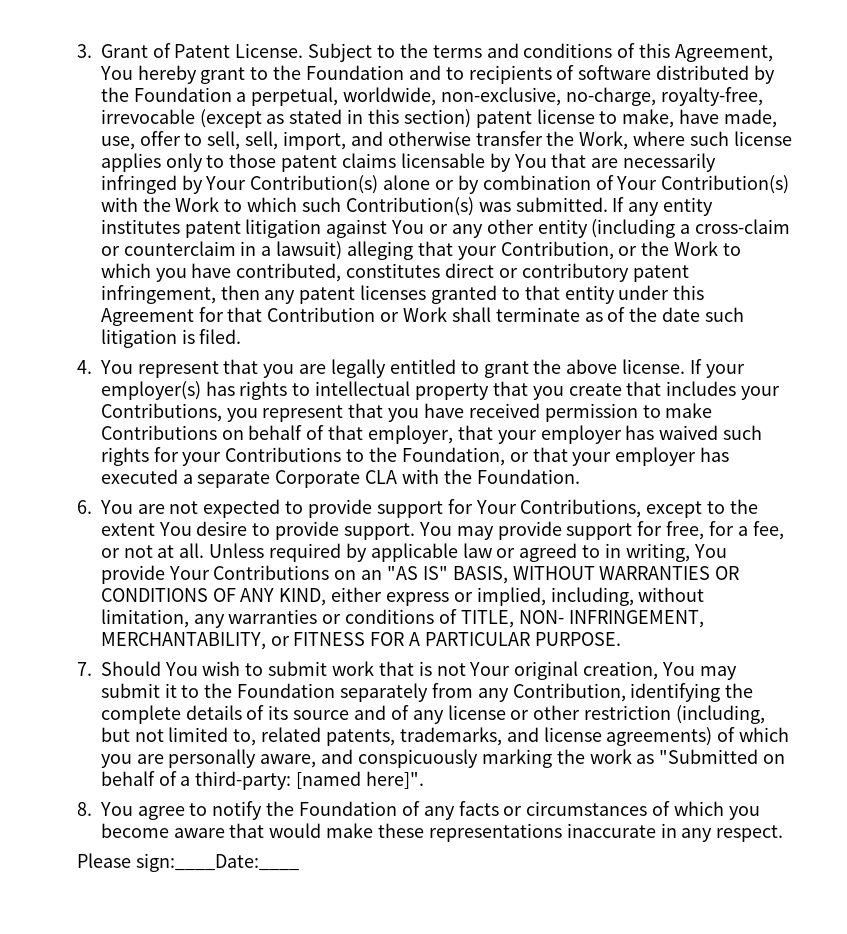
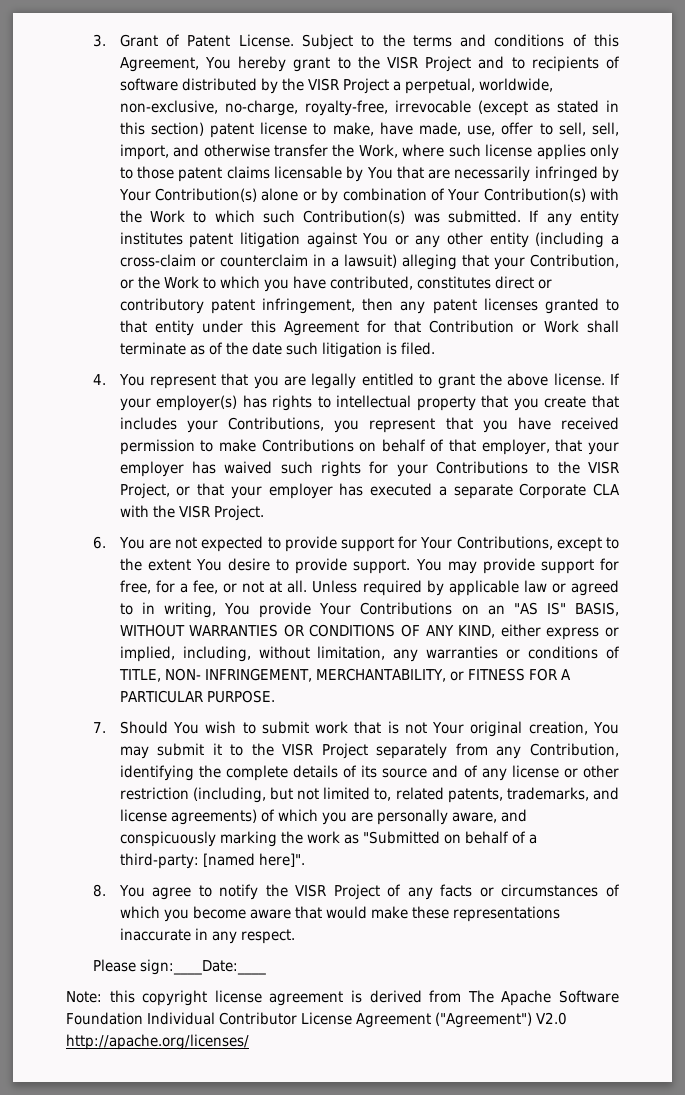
- Subject to the terms and conditions of this Agreement, You hereby grant to the Foundation and to recipients of software distributed by the Foundation a perpetual, worldwide, non-exclusive, no-charge, royalty-free, irrevocable (except as stated in this section) patent license to make, have made, use, offer to sell, sell, import, and otherwise transfer the Work, where such license applies only to those patent claims licensable by You that are necessarily infringed by Your Contribution(s) alone or by combination of Your Contribution(s) with the Work to which such Contribution(s) was submitted.
+ Subject to the terms and conditions of this Agreement, You hereby grant to the VISR Project and to recipients of software distributed by the VISR Project a perpetual, worldwide, non-exclusive, no-charge, royalty-free, irrevocable (except as stated in this section) patent license to make, have made, use, offer to sell, sell, import, and otherwise transfer the Work, where such license applies only to those patent claims licensable by You that are necessarily infringed by Your Contribution(s) alone or by combination of Your Contribution(s) with the Work to which such Contribution(s) was submitted.
- If your employer(s) has rights to intellectual property that you create that includes your Contributions, you represent that you have received permission to make Contributions on behalf of that employer, that your employer has waived such rights for your Contributions to the Foundation, or that your employer has executed a separate Corporate CLA with the Foundation.
+ If your employer(s) has rights to intellectual property that you create that includes your Contributions, you represent that you have received permission to make Contributions on behalf of that employer, that your employer has waived such rights for your Contributions to the VISR Project, or that your employer has executed a separate Corporate CLA with the VISR Project.
- 7. Should You wish to submit work that is not Your original creation, You may submit it to the Foundation separately from any Contribution, identifying the complete details of its source and of any license or other restriction (including, but not limited to, related patents, trademarks, and license agreements) of which you are personally aware, and conspicuously marking the work as "Submitted on behalf of a third-party:
+ 7. Should You wish to submit work that is not Your original creation, You may submit it to the VISR Project separately from any Contribution, identifying the complete details of its source and of any license or other restriction (including, but not limited to, related patents, trademarks, and license agreements) of which you are personally aware, and conspicuously marking the work as "Submitted on behalf of a third-party:
- 8. You agree to notify the Foundation of any facts or circumstances of which you become aware that would make these representations inaccurate in any respect.
+ 8. You agree to notify the VISR Project of any facts or circumstances of which you become aware that would make these representations inaccurate in any respect.
+ Note: this copyright license agreement is derived from The Apache Software Foundation Individual Contributor License Agreement ("Agreement") V2.0 http://apache.org/licenses/

